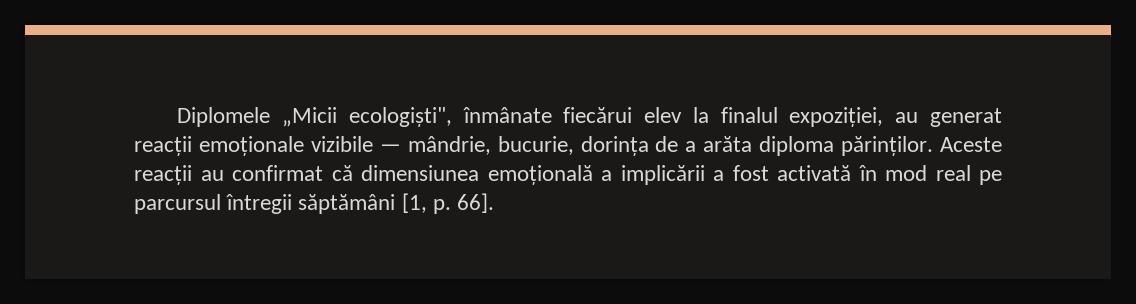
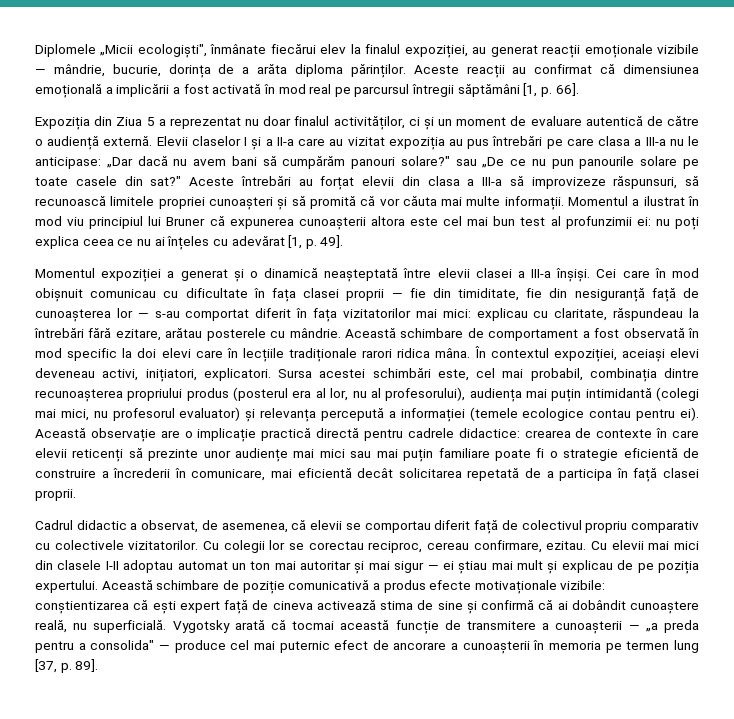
+ Expoziția din Ziua 5 a reprezentat nu doar finalul activităților, ci și un moment de evaluare autentică de către o audiență externă. Elevii claselor I și a II-a care au vizitat expoziția au pus întrebări pe care clasa a III-a nu le anticipase: „Dar dacă nu avem bani să cumpărăm panouri solare?" sau „De ce nu pun panourile solare pe toate casele din sat?" Aceste întrebări au forțat elevii din clasa a III-a să improvizeze răspunsuri, să recunoască limitele propriei cunoașteri și să promită că vor căuta mai multe informații. Momentul a ilustrat în mod viu principiul lui Bruner că expunerea cunoașterii altora este cel mai bun test al profunzimii ei: nu poți explica ceea ce nu ai înțeles cu adevărat [1, p. 49].
+ Momentul expoziției a generat și o dinamică neașteptată între elevii clasei a III-a înșiși. Cei care în mod obișnuit comunicau cu dificultate în fața clasei proprii — fie din timiditate, fie din nesiguranță față de cunoașterea lor — s-au comportat diferit în fața vizitatorilor mai mici: explicau cu claritate, răspundeau la întrebări fără ezitare, arătau posterele cu mândrie. Această schimbare de comportament a fost observată în mod specific la doi elevi care în lecțiile tradiționale rarori ridica mâna. În contextul expoziției, aceiași elevi deveneau activi, inițiatori, explicatori. Sursa acestei schimbări este, cel mai probabil, combinația dintre recunoașterea propriului produs (posterul era al lor, nu al profesorului), audiența mai puțin intimidantă (colegi mai mici, nu profesorul evaluator) și relevanța percepută a informației (temele ecologice contau pentru ei). Această observație are o implicație practică directă pentru cadrele didactice: crearea de contexte în care elevii reticenți să prezinte unor audiențe mai mici sau mai puțin familiare poate fi o strategie eficientă de construire a încrederii în comunicare, mai eficientă decât solicitarea repetată de a participa în față clasei proprii.
+ Cadrul didactic a observat, de asemenea, că elevii se comportau diferit față de colectivul propriu comparativ cu colectivele vizitatorilor. Cu colegii lor se corectau reciproc, cereau confirmare, ezitau. Cu elevii mai mici din clasele I-II adoptau automat un ton mai autoritar și mai sigur — ei știau mai mult și explicau de pe poziția expertului. Această schimbare de poziție comunicativă a produs efecte motivaționale vizibile: conștientizarea că ești expert față de cineva activează stima de sine și confirmă că ai dobândit cunoaștere reală, nu superficială. Vygotsky arată că tocmai această funcție de transmitere a cunoașterii — „a preda pentru a consolida" — produce cel mai puternic efect de ancorare a cunoașterii în memoria pe termen lung [37, p. 89].

